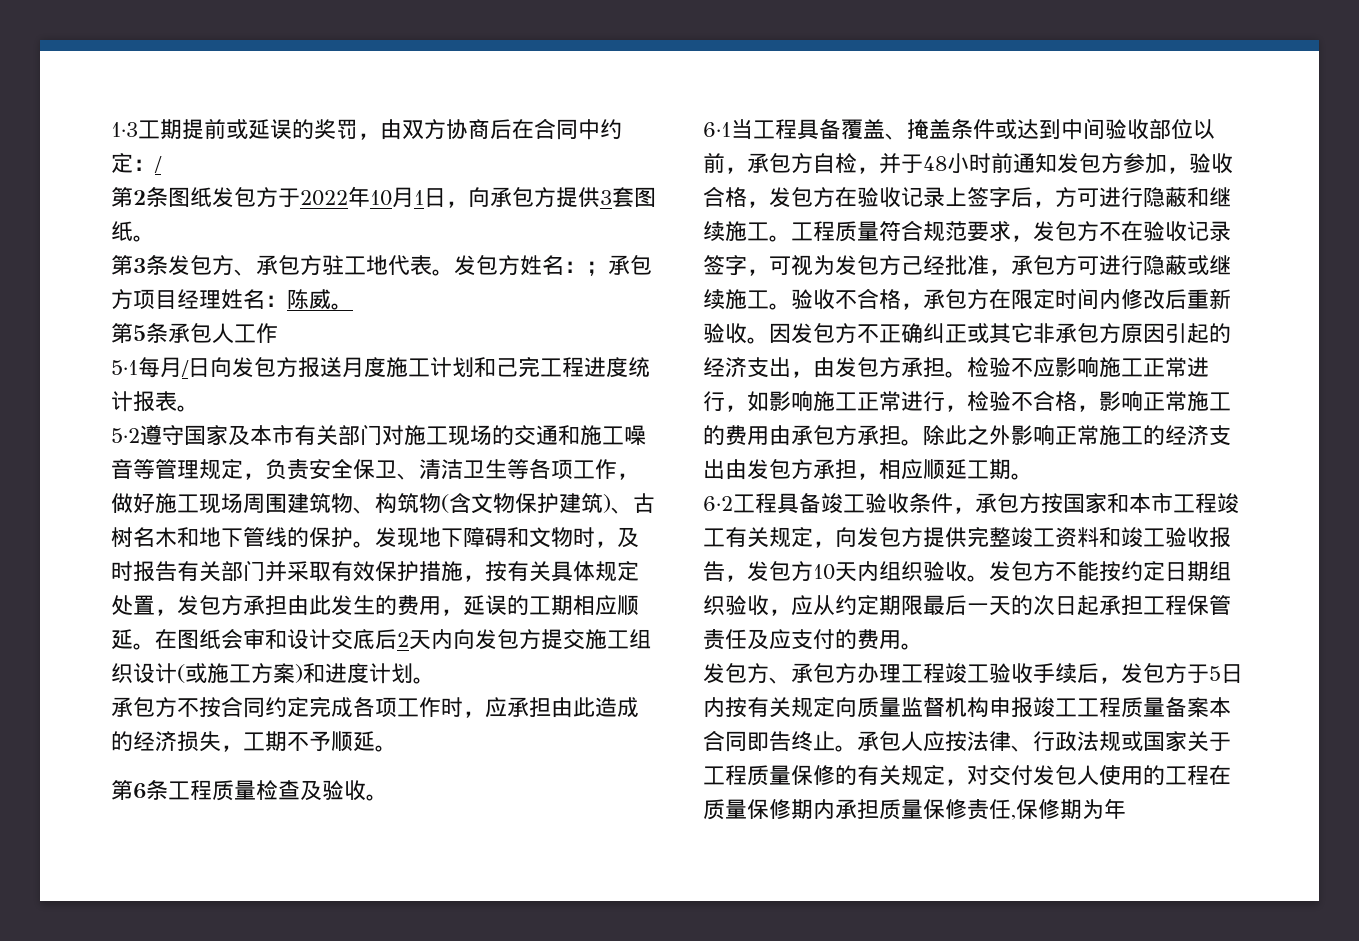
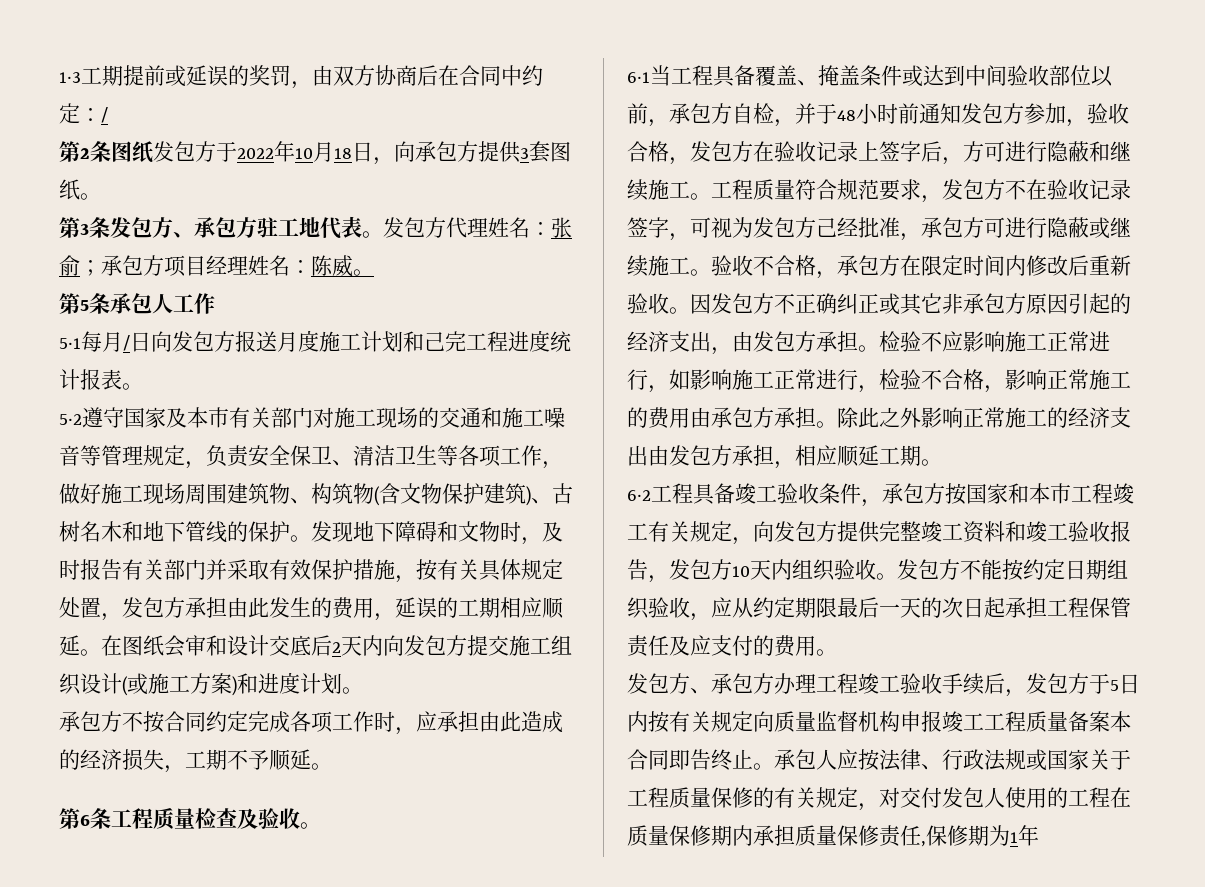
- 第2条图纸发包方于2022年10月1日，向承包方提供3套图纸。
+ 第2条图纸发包方于2022年10月18日，向承包方提供3套图纸。
- 发包方姓名：；承包方项目经理姓名：陈威。
+ 发包方代理姓名：张俞；承包方项目经理姓名：陈威。
- 承包人应按法律、行政法规或国家关于工程质量保修的有关规定，对交付发包人使用的工程在质量保修期内承担质量保修责任,保修期为年
+ 承包人应按法律、行政法规或国家关于工程质量保修的有关规定，对交付发包人使用的工程在质量保修期内承担质量保修责任,保修期为1年

